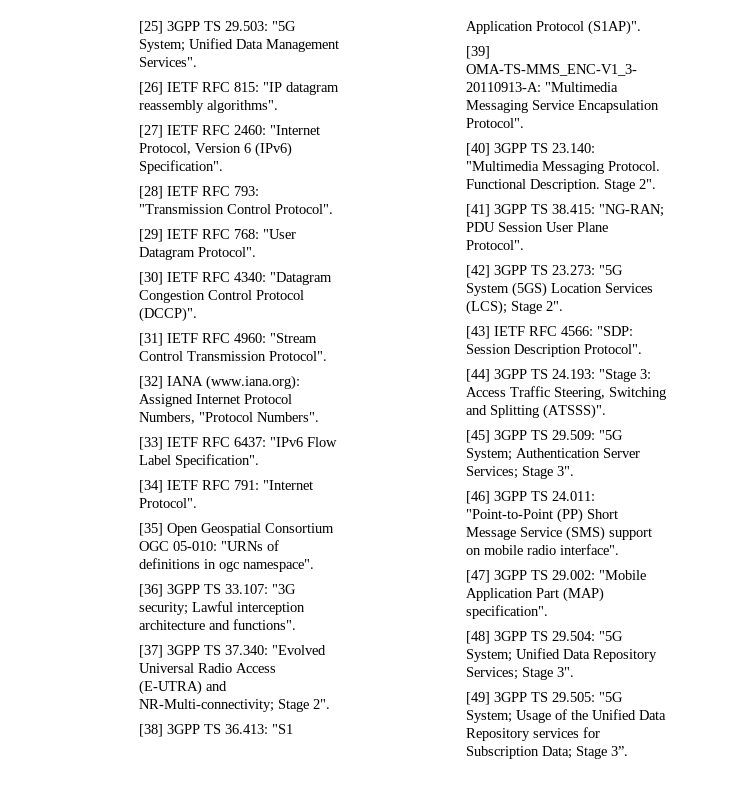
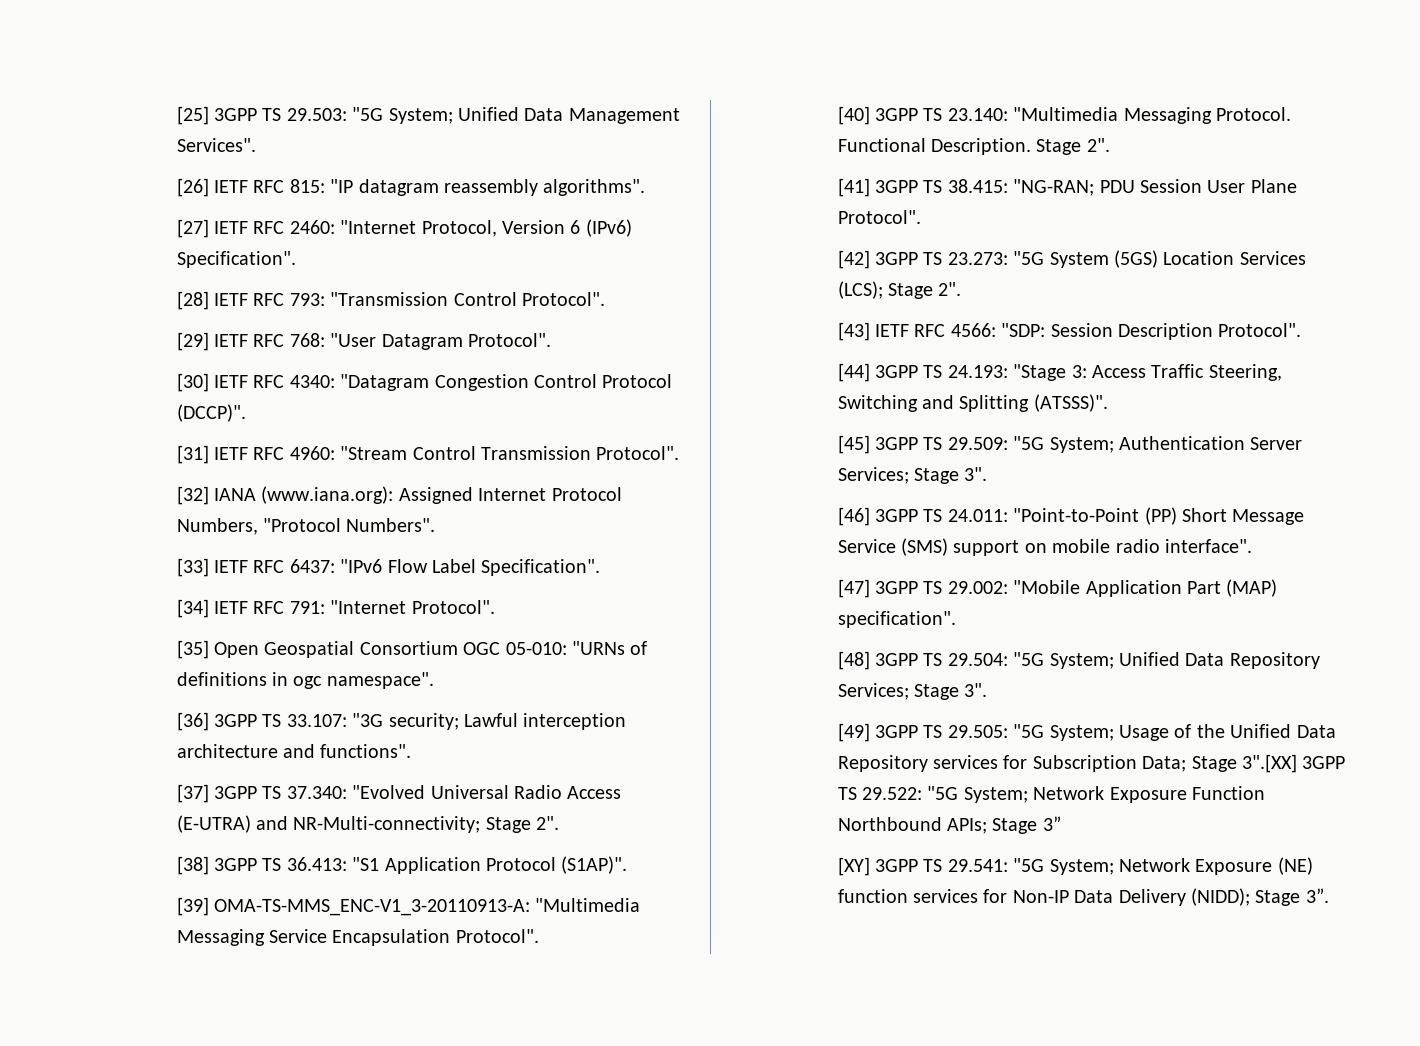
- [49] 3GPP TS 29.505: "5G System; Usage of the Unified Data Repository services for Subscription Data; Stage 3”.
+ [49] 3GPP TS 29.505: "5G System; Usage of the Unified Data Repository services for Subscription Data; Stage 3".[XX] 3GPP TS 29.522: "5G System; Network Exposure Function Northbound APIs; Stage 3”
+ [XY] 3GPP TS 29.541: "5G System; Network Exposure (NE) function services for Non-IP Data Delivery (NIDD); Stage 3”.

